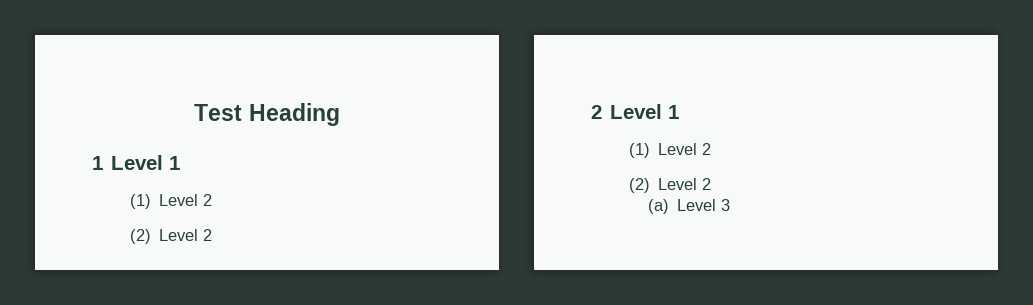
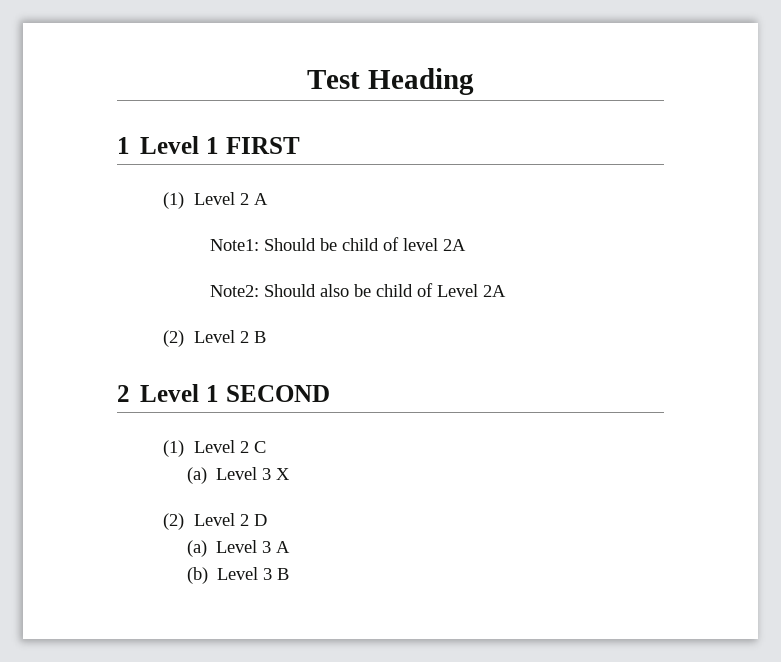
- 1 Level 1
- (1) Level 2
- (2) Level 2
+ 1 Level 1 FIRST
+ (1) Level 2 A
+ Note1: Should be child of level 2A
+ Note2: Should also be child of Level 2A
+ (2) Level 2 B
- 2 Level 1
- (1) Level 2
- (2) Level 2
- (a) Level 3
+ 2 Level 1 SECOND
+ (1) Level 2 C
+ (a) Level 3 X
+ (2) Level 2 D
+ (a) Level 3 A
+ (b) Level 3 B

